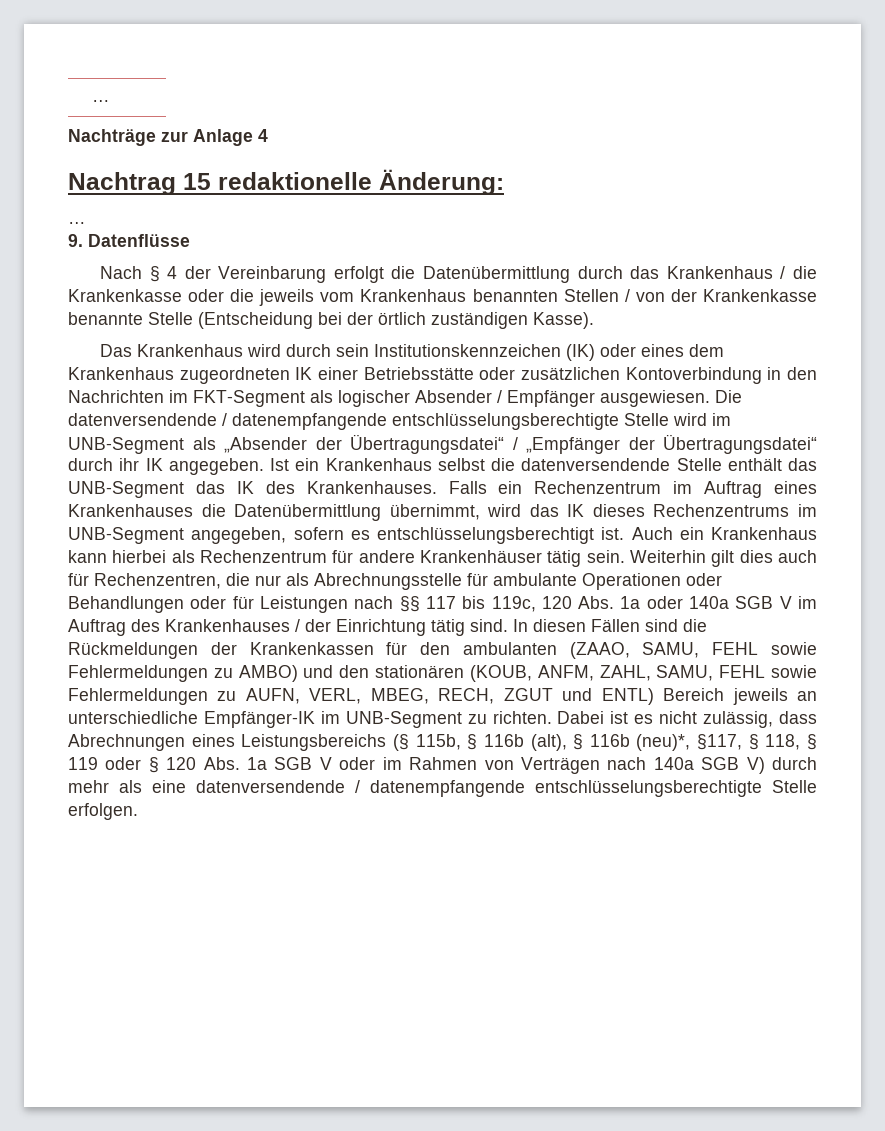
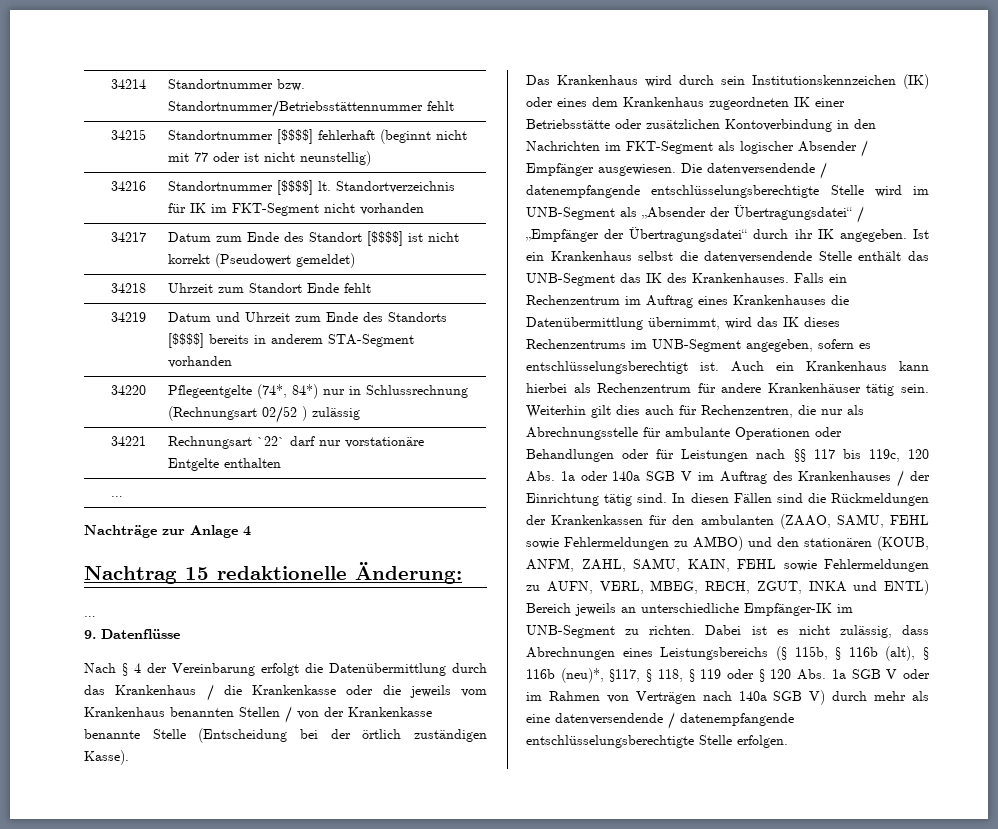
+ 34214 | Standortnummer bzw. Standortnummer/Betriebsstättennummer fehlt
+ 34215 | Standortnummer [$$$$] fehlerhaft (beginnt nicht mit 77 oder ist nicht neunstellig)
+ 34216 | Standortnummer [$$$$] lt. Standortverzeichnis für IK im FKT-Segment nicht vorhanden
+ 34217 | Datum zum Ende des Standort [$$$$] ist nicht korrekt (Pseudowert gemeldet)
+ 34218 | Uhrzeit zum Standort Ende fehlt
+ 34219 | Datum und Uhrzeit zum Ende des Standorts [$$$$] bereits in anderem STA-Segment vorhanden
+ 34220 | Pflegeentgelte (74*, 84*) nur in Schlussrechnung (Rechnungsart 02/52 ) zulässig
+ 34221 | Rechnungsart `22` darf nur vorstationäre Entgelte enthalten
- In diesen Fällen sind die Rückmeldungen der Krankenkassen für den ambulanten (ZAAO, SAMU, FEHL sowie Fehlermeldungen zu AMBO) und den stationären (KOUB, ANFM, ZAHL, SAMU, FEHL sowie Fehlermeldungen zu AUFN, VERL, MBEG, RECH, ZGUT und ENTL) Bereich jeweils an unterschiedliche Empfänger-IK im UNB-Segment zu richten.
+ In diesen Fällen sind die Rückmeldungen der Krankenkassen für den ambulanten (ZAAO, SAMU, FEHL sowie Fehlermeldungen zu AMBO) und den stationären (KOUB, ANFM, ZAHL, SAMU, KAIN, FEHL sowie Fehlermeldungen zu AUFN, VERL, MBEG, RECH, ZGUT, INKA und ENTL) Bereich jeweils an unterschiedliche Empfänger-IK im UNB-Segment zu richten.

